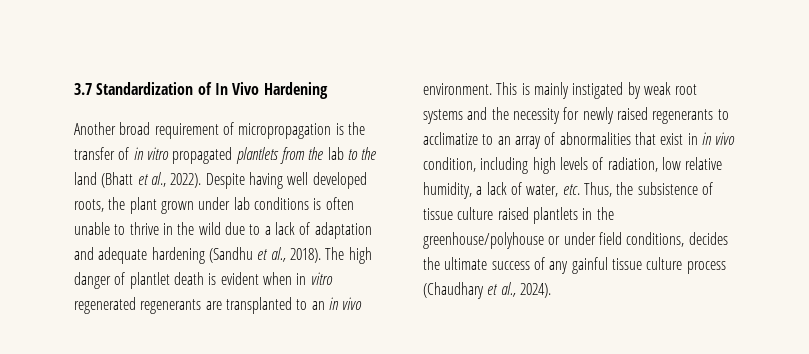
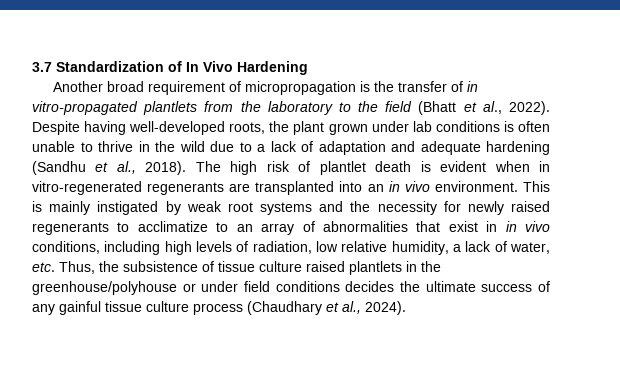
- Another broad requirement of micropropagation is the transfer of in vitro propagated plantlets from the lab to the land (Bhatt et al., 2022).
+ Another broad requirement of micropropagation is the transfer of in vitro-propagated plantlets from the laboratory to the field (Bhatt et al., 2022).
- Despite having well developed roots, the plant grown under lab conditions is often unable to thrive in the wild due to a lack of adaptation and adequate hardening (Sandhu et al., 2018).
+ Despite having well-developed roots, the plant grown under lab conditions is often unable to thrive in the wild due to a lack of adaptation and adequate hardening (Sandhu et al., 2018).
- The high danger of plantlet death is evident when in vitro regenerated regenerants are transplanted to an in vivo environment.
+ The high risk of plantlet death is evident when in vitro-regenerated regenerants are transplanted into an in vivo environment.
- This is mainly instigated by weak root systems and the necessity for newly raised regenerants to acclimatize to an array of abnormalities that exist in in vivo condition, including high levels of radiation, low relative humidity, a lack of water, etc. Thus, the subsistence of tissue culture raised plantlets in the greenhouse/polyhouse or under field conditions, decides the ultimate success of any gainful tissue culture process (Chaudhary et al., 2024).
+ This is mainly instigated by weak root systems and the necessity for newly raised regenerants to acclimatize to an array of abnormalities that exist in in vivo conditions, including high levels of radiation, low relative humidity, a lack of water, etc. Thus, the subsistence of tissue culture raised plantlets in the greenhouse/polyhouse or under field conditions decides the ultimate success of any gainful tissue culture process (Chaudhary et al., 2024).

